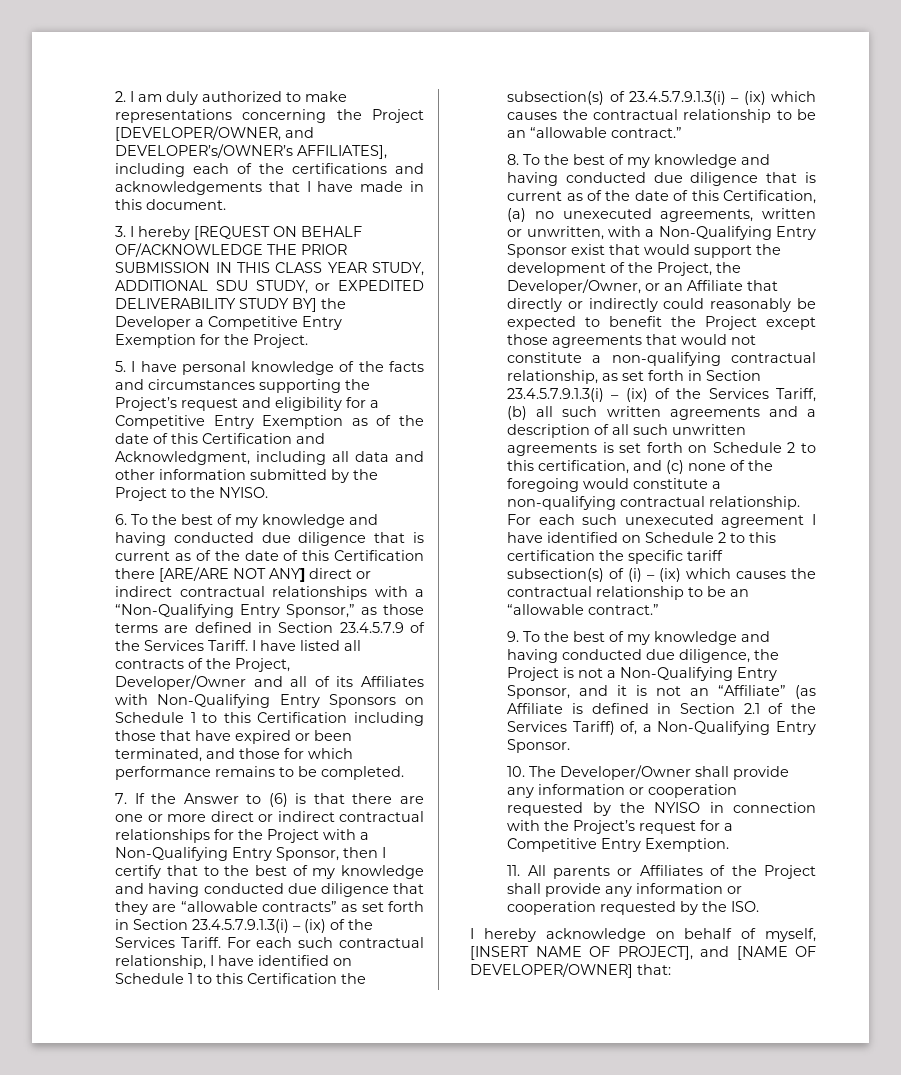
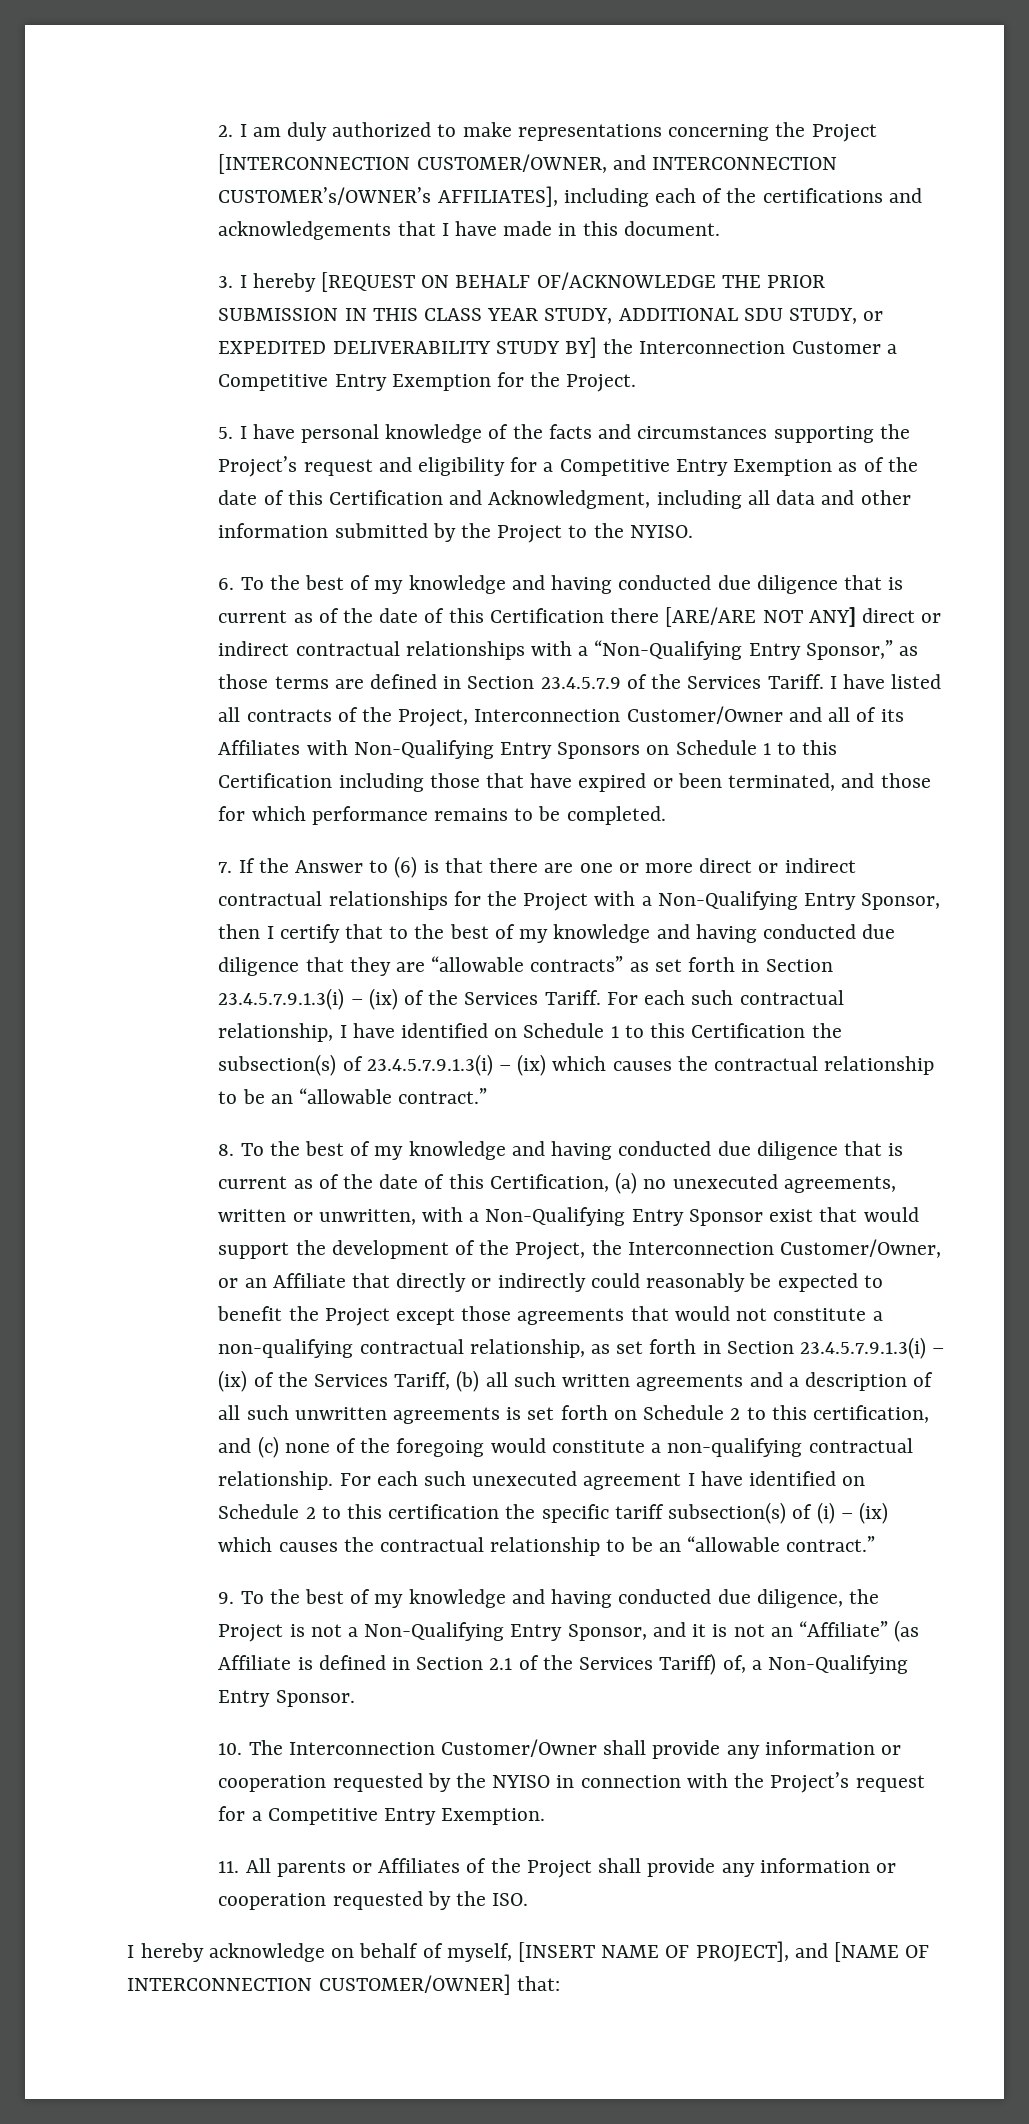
- 2. I am duly authorized to make representations concerning the Project [DEVELOPER/OWNER, and DEVELOPER’s/OWNER’s AFFILIATES], including each of the certifications and acknowledgements that I have made in this document.
+ 2. I am duly authorized to make representations concerning the Project [INTERCONNECTION CUSTOMER/OWNER, and INTERCONNECTION CUSTOMER’s/OWNER’s AFFILIATES], including each of the certifications and acknowledgements that I have made in this document.
- 3. I hereby [REQUEST ON BEHALF OF/ACKNOWLEDGE THE PRIOR SUBMISSION IN THIS CLASS YEAR STUDY, ADDITIONAL SDU STUDY, or EXPEDITED DELIVERABILITY STUDY BY] the Developer a Competitive Entry Exemption for the Project.
+ 3. I hereby [REQUEST ON BEHALF OF/ACKNOWLEDGE THE PRIOR SUBMISSION IN THIS CLASS YEAR STUDY, ADDITIONAL SDU STUDY, or EXPEDITED DELIVERABILITY STUDY BY] the Interconnection Customer a Competitive Entry Exemption for the Project.
- I have listed all contracts of the Project, Developer/Owner and all of its Affiliates with Non-Qualifying Entry Sponsors on Schedule 1 to this Certification including those that have expired or been terminated, and those for which performance remains to be completed.
+ I have listed all contracts of the Project, Interconnection Customer/Owner and all of its Affiliates with Non-Qualifying Entry Sponsors on Schedule 1 to this Certification including those that have expired or been terminated, and those for which performance remains to be completed.
- 8. To the best of my knowledge and having conducted due diligence that is current as of the date of this Certification, (a) no unexecuted agreements, written or unwritten, with a Non-Qualifying Entry Sponsor exist that would support the development of the Project, the Developer/Owner, or an Affiliate that directly or indirectly could reasonably be expected to benefit the Project except those agreements that would not constitute a non-qualifying contractual relationship, as set forth in Section 23.4.5.7.9.1.3(i) – (ix) of the Services Tariff, (b) all such written agreements and a description of all such unwritten agreements is set forth on Schedule 2 to this certification, and (c) none of the foregoing would constitute a non-qualifying contractual relationship.
+ 8. To the best of my knowledge and having conducted due diligence that is current as of the date of this Certification, (a) no unexecuted agreements, written or unwritten, with a Non-Qualifying Entry Sponsor exist that would support the development of the Project, the Interconnection Customer/Owner, or an Affiliate that directly or indirectly could reasonably be expected to benefit the Project except those agreements that would not constitute a non-qualifying contractual relationship, as set forth in Section 23.4.5.7.9.1.3(i) – (ix) of the Services Tariff, (b) all such written agreements and a description of all such unwritten agreements is set forth on Schedule 2 to this certification, and (c) none of the foregoing would constitute a non-qualifying contractual relationship.
- 10. The Developer/Owner shall provide any information or cooperation requested by the NYISO in connection with the Project’s request for a Competitive Entry Exemption.
+ 10. The Interconnection Customer/Owner shall provide any information or cooperation requested by the NYISO in connection with the Project’s request for a Competitive Entry Exemption.
- I hereby acknowledge on behalf of myself, [INSERT NAME OF PROJECT], and [NAME OF DEVELOPER/OWNER] that:
+ I hereby acknowledge on behalf of myself, [INSERT NAME OF PROJECT], and [NAME OF INTERCONNECTION CUSTOMER/OWNER] that:

